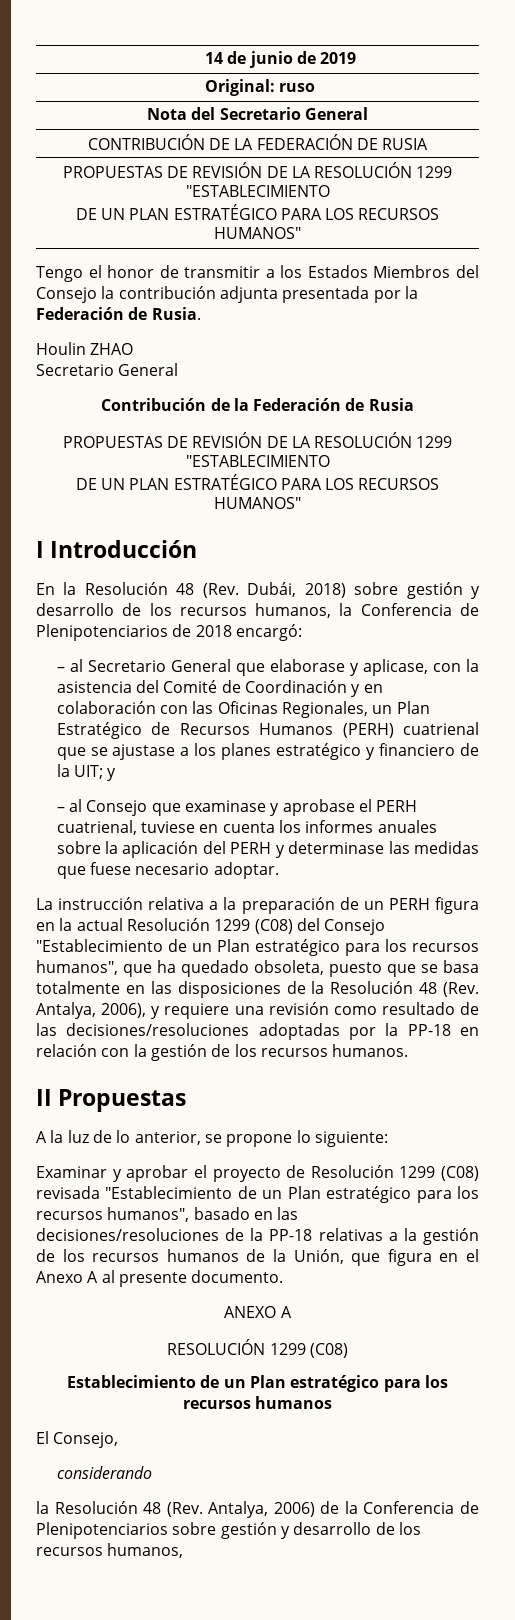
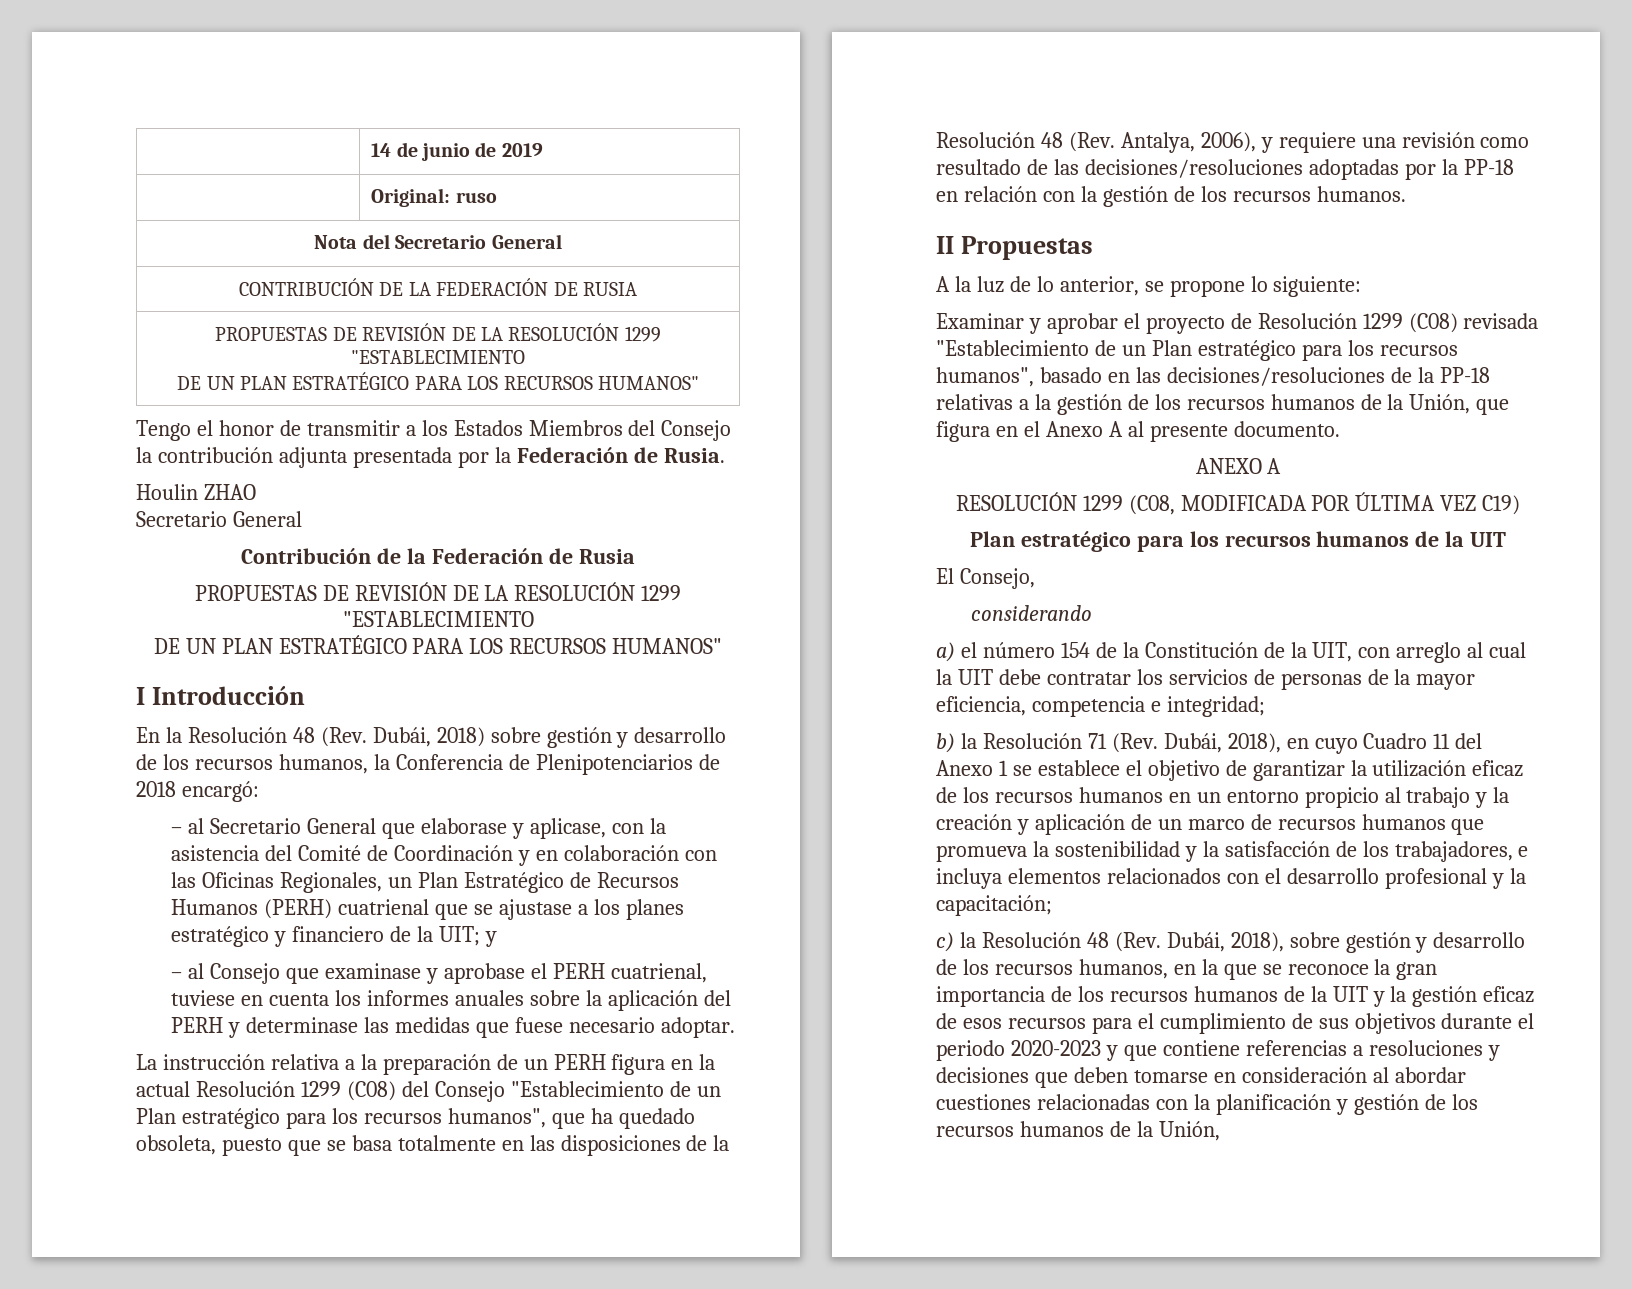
- RESOLUCIÓN 1299 (C08)
- Establecimiento de un Plan estratégico para los recursos humanos
+ RESOLUCIÓN 1299 (C08, MODIFICADA POR ÚLTIMA VEZ C19)
+ Plan estratégico para los recursos humanos de la UIT
- la Resolución 48 (Rev. Antalya, 2006) de la Conferencia de Plenipotenciarios sobre gestión y desarrollo de los recursos humanos,
+ a) el número 154 de la Constitución de la UIT, con arreglo al cual la UIT debe contratar los servicios de personas de la mayor eficiencia, competencia e integridad;
+ b) la Resolución 71 (Rev. Dubái, 2018), en cuyo Cuadro 11 del Anexo 1 se establece el objetivo de garantizar la utilización eficaz de los recursos humanos en un entorno propicio al trabajo y la creación y aplicación de un marco de recursos humanos que promueva la sostenibilidad y la satisfacción de los trabajadores, e incluya elementos relacionados con el desarrollo profesional y la capacitación;
+ c) la Resolución 48 (Rev. Dubái, 2018), sobre gestión y desarrollo de los recursos humanos, en la que se reconoce la gran importancia de los recursos humanos de la UIT y la gestión eficaz de esos recursos para el cumplimiento de sus objetivos durante el periodo 2020-2023 y que contiene referencias a resoluciones y decisiones que deben tomarse en consideración al abordar cuestiones relacionadas con la planificación y gestión de los recursos humanos de la Unión,

